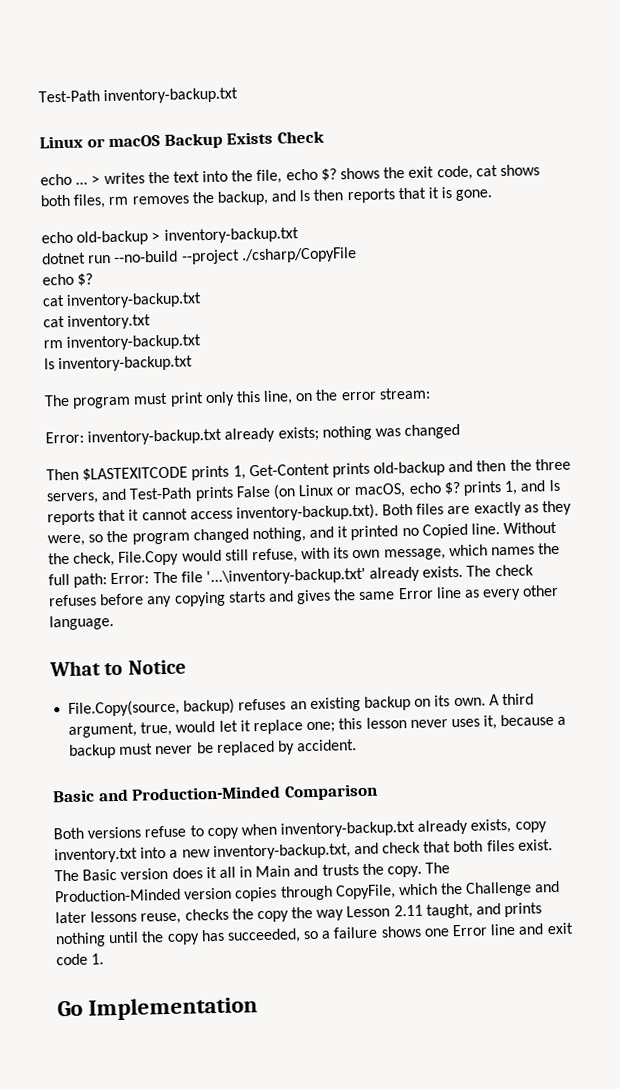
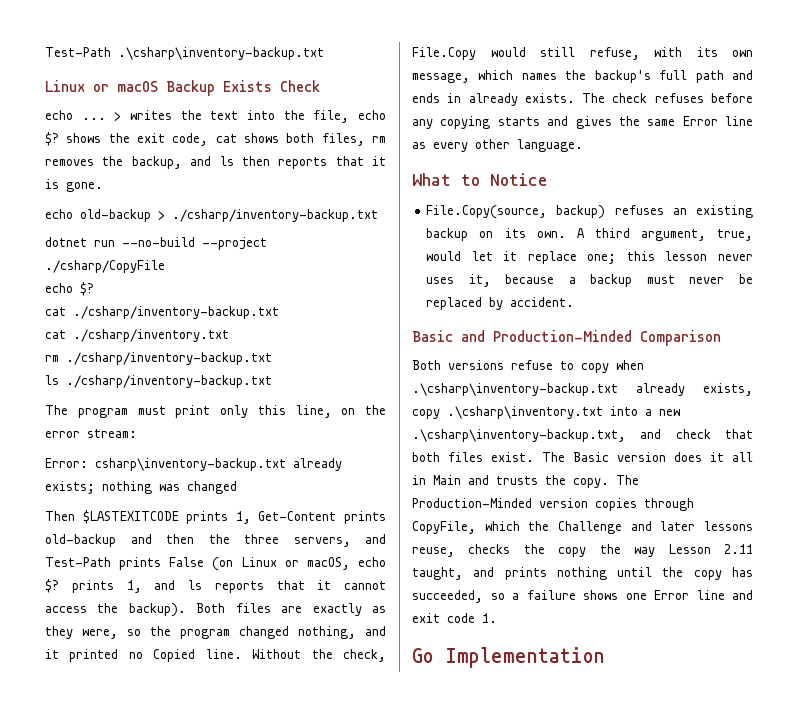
- Test-Path inventory-backup.txt
+ Test-Path .\csharp\inventory-backup.txt
- echo old-backup > inventory-backup.txt
+ echo old-backup > ./csharp/inventory-backup.txt
- cat inventory-backup.txt
- cat inventory.txt
- rm inventory-backup.txt
- ls inventory-backup.txt
+ cat ./csharp/inventory-backup.txt
+ cat ./csharp/inventory.txt
+ rm ./csharp/inventory-backup.txt
+ ls ./csharp/inventory-backup.txt
- Error: inventory-backup.txt already exists; nothing was changed
+ Error: csharp\inventory-backup.txt already exists; nothing was changed
- Then $LASTEXITCODE prints 1, Get-Content prints old-backup and then the three servers, and Test-Path prints False (on Linux or macOS, echo $? prints 1, and ls reports that it cannot access inventory-backup.txt). Both files are exactly as they were, so the program changed nothing, and it printed no Copied line.
+ Then $LASTEXITCODE prints 1, Get-Content prints old-backup and then the three servers, and Test-Path prints False (on Linux or macOS, echo $? prints 1, and ls reports that it cannot access the backup). Both files are exactly as they were, so the program changed nothing, and it printed no Copied line.
- Without the check, File.Copy would still refuse, with its own message, which names the full path: Error: The file '...\inventory-backup.txt' already exists.
+ Without the check, File.Copy would still refuse, with its own message, which names the backup's full path and ends in already exists.
- Both versions refuse to copy when inventory-backup.txt already exists, copy inventory.txt into a new inventory-backup.txt, and check that both files exist.
+ Both versions refuse to copy when .\csharp\inventory-backup.txt already exists, copy .\csharp\inventory.txt into a new .\csharp\inventory-backup.txt, and check that both files exist.

